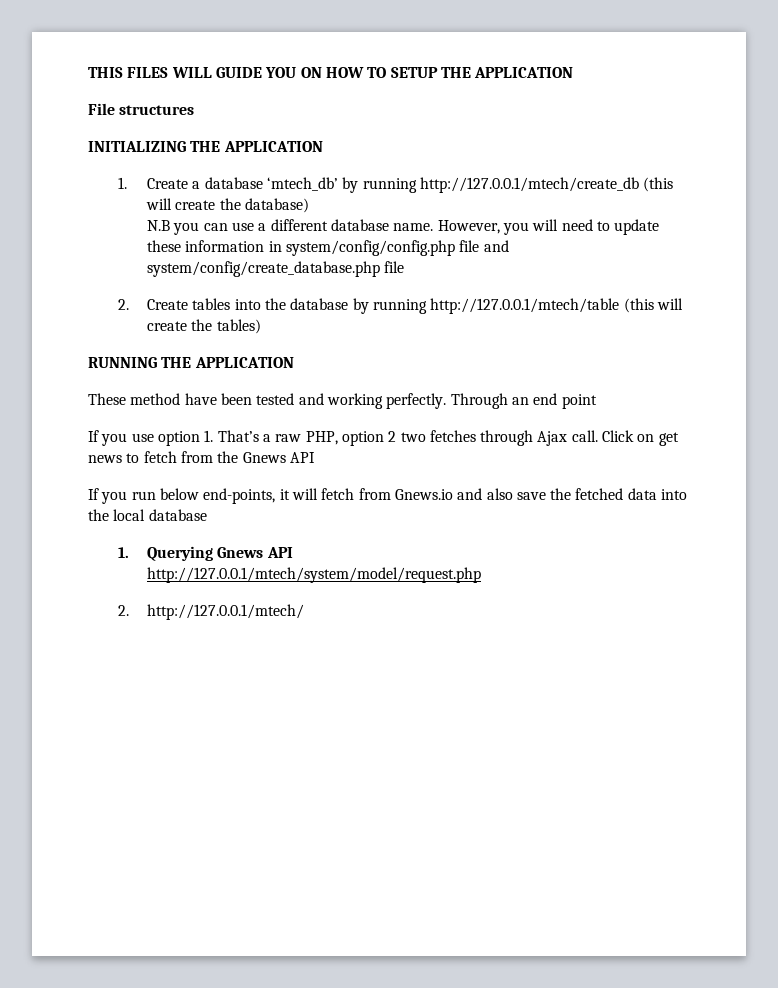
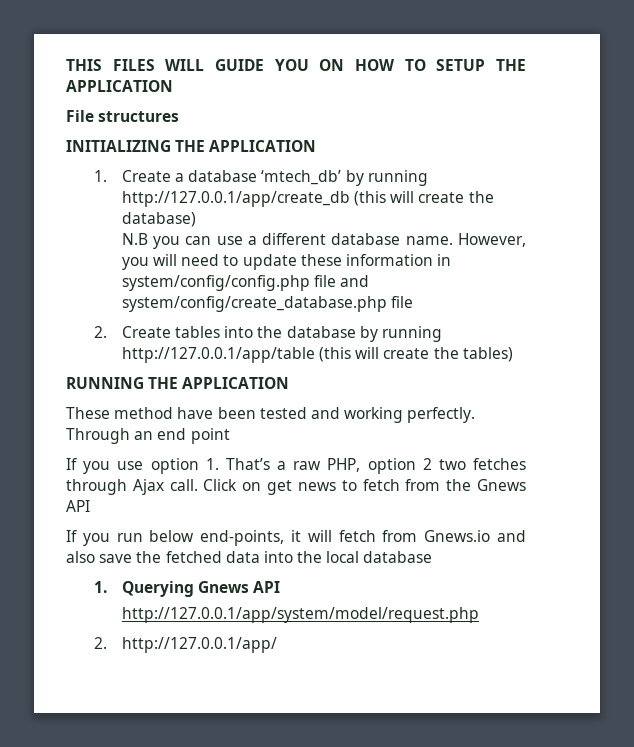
- 1. Create a database ‘mtech_db’ by running http://127.0.0.1/mtech/create_db (this will create the database)
+ 1. Create a database ‘mtech_db’ by running http://127.0.0.1/app/create_db (this will create the database)
- 2. Create tables into the database by running http://127.0.0.1/mtech/table (this will create the tables)
+ 2. Create tables into the database by running http://127.0.0.1/app/table (this will create the tables)
- http://127.0.0.1/mtech/system/model/request.php
- 2. http://127.0.0.1/mtech/
+ http://127.0.0.1/app/system/model/request.php
+ 2. http://127.0.0.1/app/

